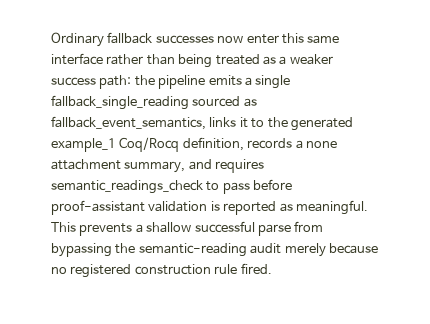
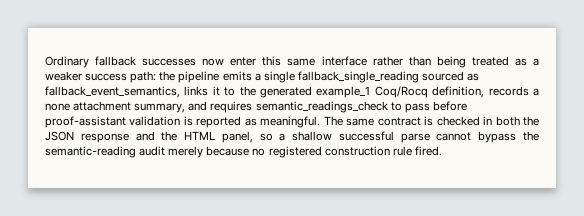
- This prevents a shallow successful parse from bypassing the semantic-reading audit merely because no registered construction rule fired.
+ The same contract is checked in both the JSON response and the HTML panel, so a shallow successful parse cannot bypass the semantic-reading audit merely because no registered construction rule fired.

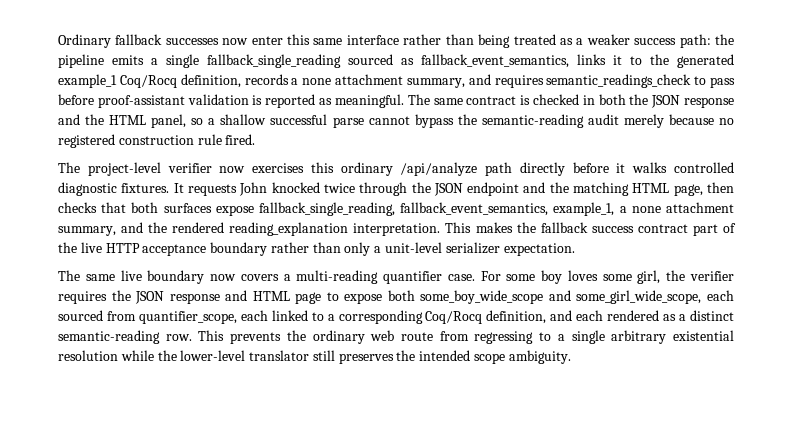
+ The project-level verifier now exercises this ordinary /api/analyze path directly before it walks controlled diagnostic fixtures. It requests John knocked twice through the JSON endpoint and the matching HTML page, then checks that both surfaces expose fallback_single_reading, fallback_event_semantics, example_1, a none attachment summary, and the rendered reading_explanation interpretation. This makes the fallback success contract part of the live HTTP acceptance boundary rather than only a unit-level serializer expectation.
+ The same live boundary now covers a multi-reading quantifier case. For some boy loves some girl, the verifier requires the JSON response and HTML page to expose both some_boy_wide_scope and some_girl_wide_scope, each sourced from quantifier_scope, each linked to a corresponding Coq/Rocq definition, and each rendered as a distinct semantic-reading row. This prevents the ordinary web route from regressing to a single arbitrary existential resolution while the lower-level translator still preserves the intended scope ambiguity.

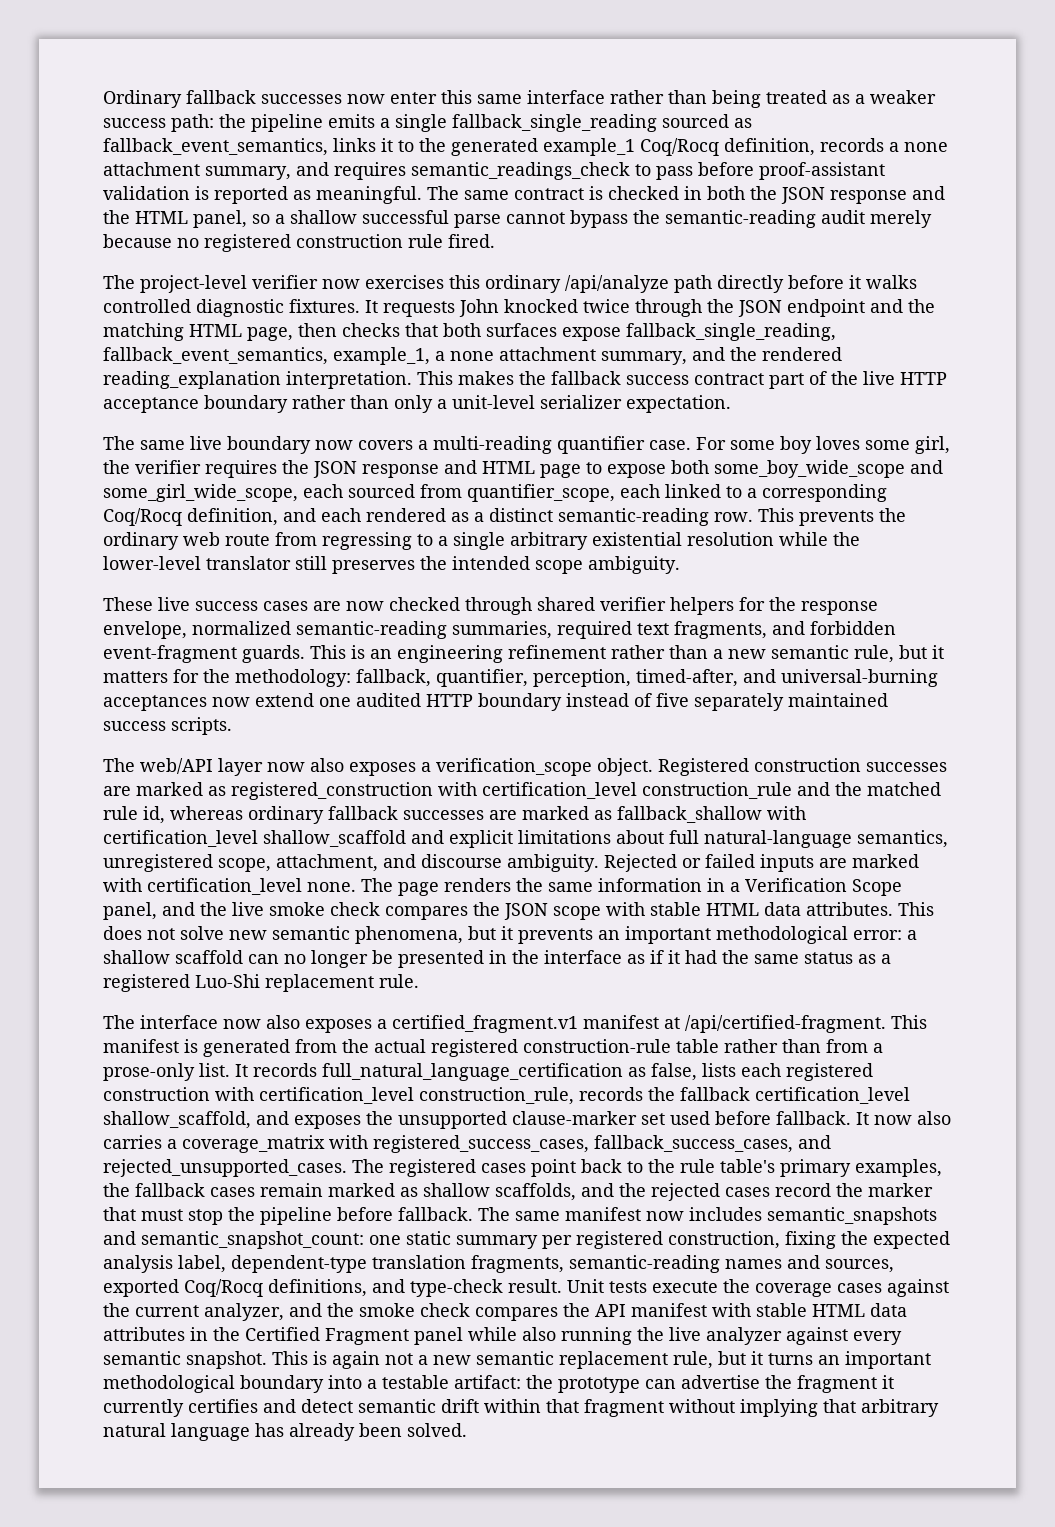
+ These live success cases are now checked through shared verifier helpers for the response envelope, normalized semantic-reading summaries, required text fragments, and forbidden event-fragment guards. This is an engineering refinement rather than a new semantic rule, but it matters for the methodology: fallback, quantifier, perception, timed-after, and universal-burning acceptances now extend one audited HTTP boundary instead of five separately maintained success scripts.
+ The web/API layer now also exposes a verification_scope object. Registered construction successes are marked as registered_construction with certification_level construction_rule and the matched rule id, whereas ordinary fallback successes are marked as fallback_shallow with certification_level shallow_scaffold and explicit limitations about full natural-language semantics, unregistered scope, attachment, and discourse ambiguity. Rejected or failed inputs are marked with certification_level none. The page renders the same information in a Verification Scope panel, and the live smoke check compares the JSON scope with stable HTML data attributes. This does not solve new semantic phenomena, but it prevents an important methodological error: a shallow scaffold can no longer be presented in the interface as if it had the same status as a registered Luo-Shi replacement rule.
+ The interface now also exposes a certified_fragment.v1 manifest at /api/certified-fragment. This manifest is generated from the actual registered construction-rule table rather than from a prose-only list. It records full_natural_language_certification as false, lists each registered construction with certification_level construction_rule, records the fallback certification_level shallow_scaffold, and exposes the unsupported clause-marker set used before fallback. It now also carries a coverage_matrix with registered_success_cases, fallback_success_cases, and rejected_unsupported_cases. The registered cases point back to the rule table's primary examples, the fallback cases remain marked as shallow scaffolds, and the rejected cases record the marker that must stop the pipeline before fallback. The same manifest now includes semantic_snapshots and semantic_snapshot_count: one static summary per registered construction, fixing the expected analysis label, dependent-type translation fragments, semantic-reading names and sources, exported Coq/Rocq definitions, and type-check result. Unit tests execute the coverage cases against the current analyzer, and the smoke check compares the API manifest with stable HTML data attributes in the Certified Fragment panel while also running the live analyzer against every semantic snapshot. This is again not a new semantic replacement rule, but it turns an important methodological boundary into a testable artifact: the prototype can advertise the fragment it currently certifies and detect semantic drift within that fragment without implying that arbitrary natural language has already been solved.

